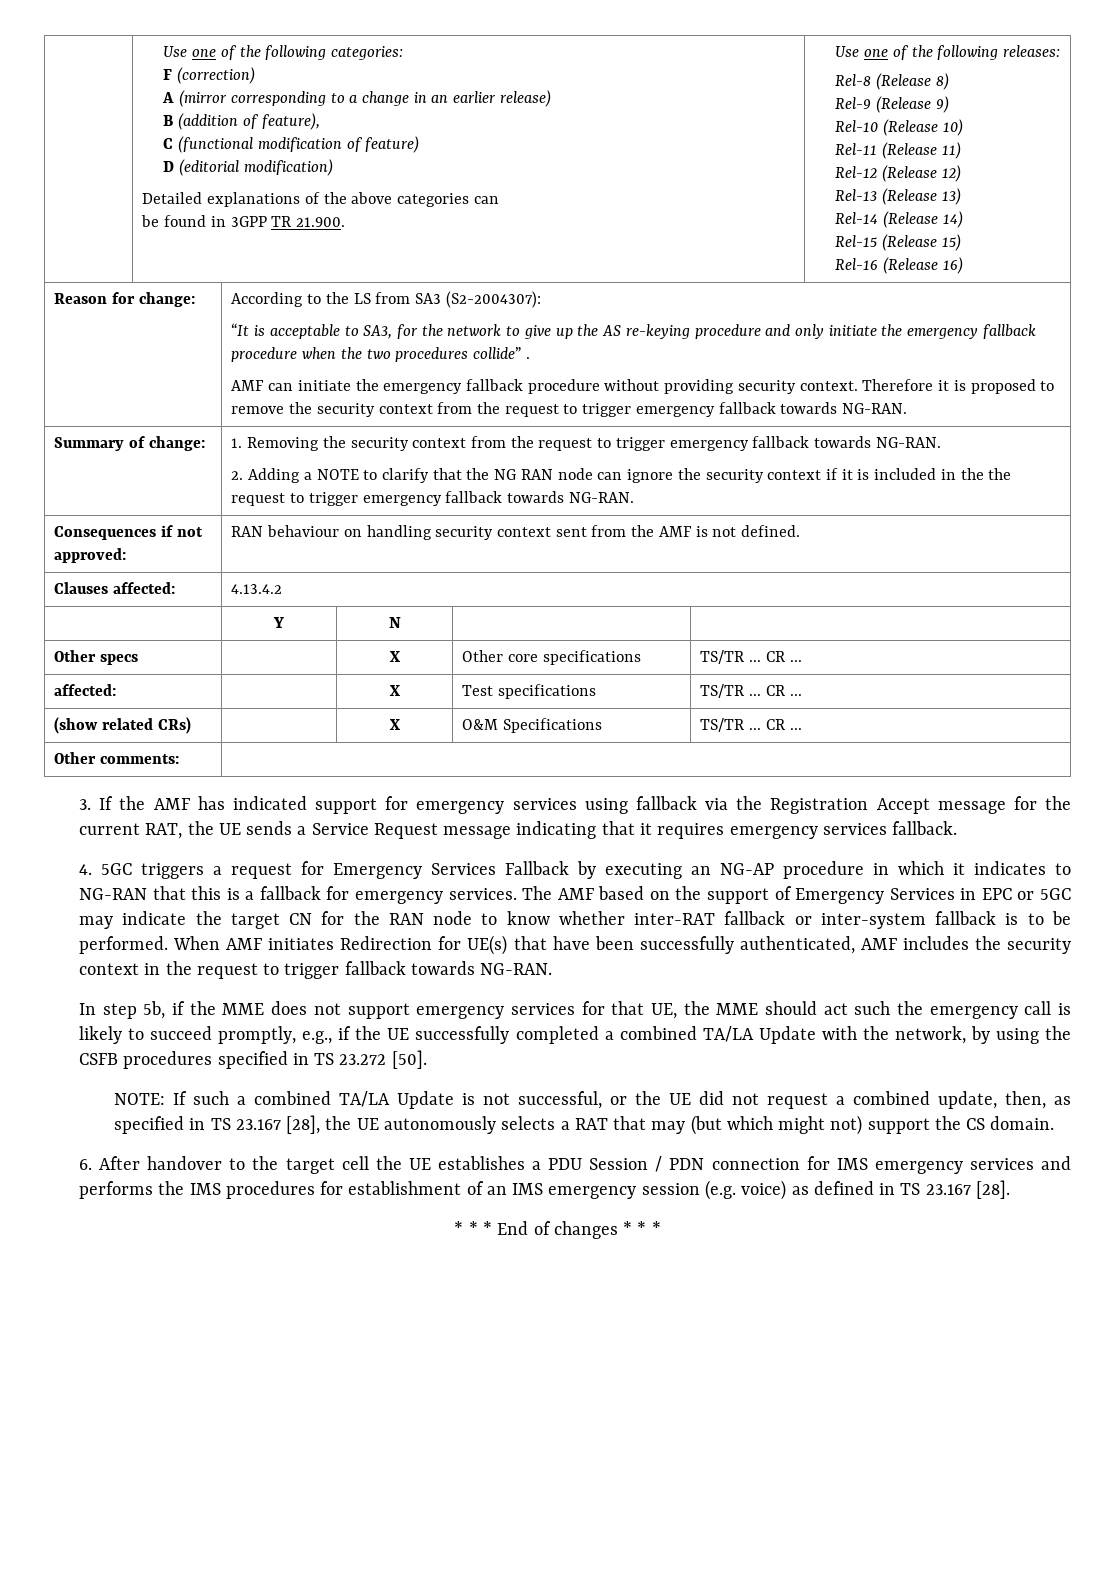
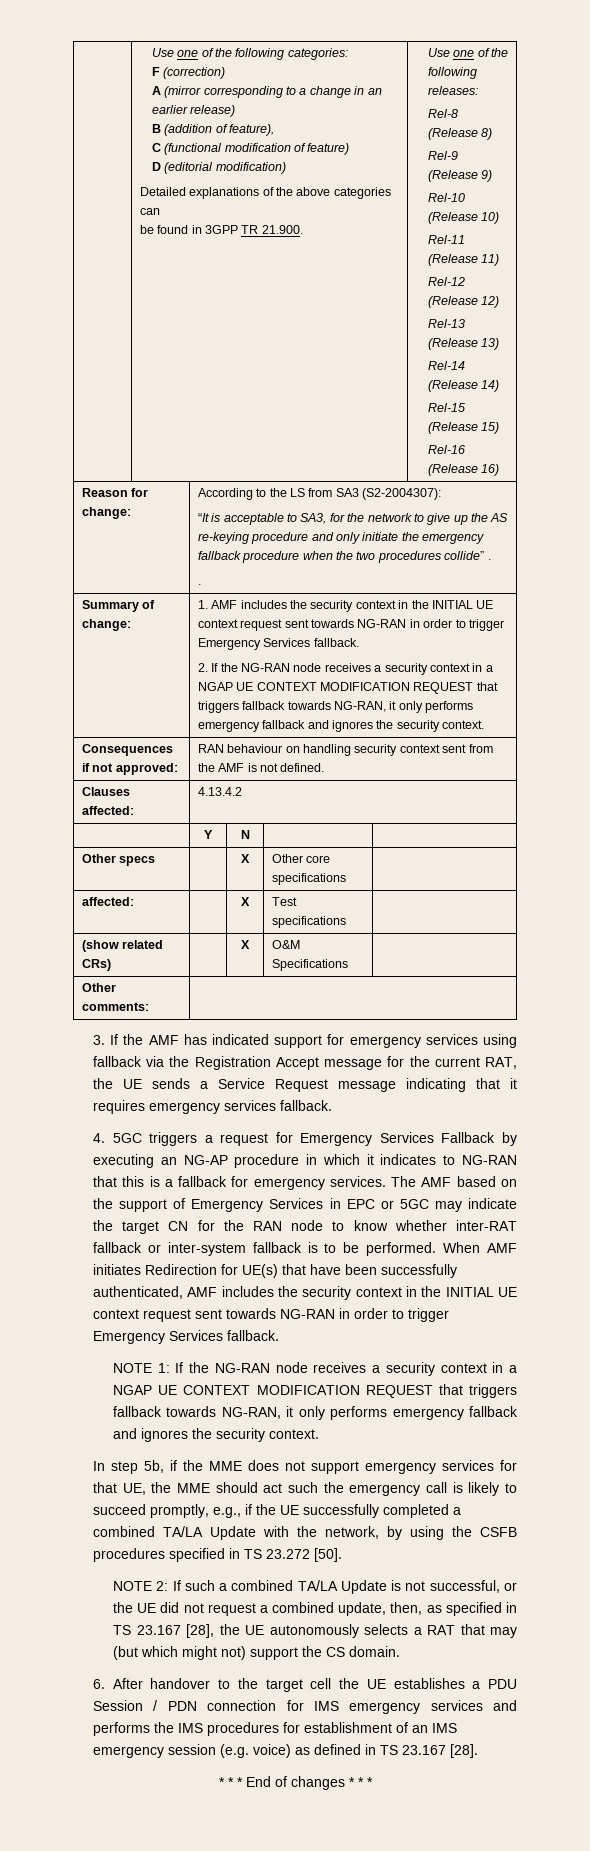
  “It is acceptable to SA3, for the network to give up the AS re-keying procedure and only initiate the emergency fallback procedure when the two procedures collide” .
- AMF can initiate the emergency fallback procedure without providing security context. Therefore it is proposed to remove the security context from the request to trigger emergency fallback towards NG-RAN.
+ .
- 1. Removing the security context from the request to trigger emergency fallback towards NG-RAN.
- 2. Adding a NOTE to clarify that the NG RAN node can ignore the security context if it is included in the the request to trigger emergency fallback towards NG-RAN.
+ 1. AMF includes the security context in the INITIAL UE context request sent towards NG-RAN in order to trigger Emergency Services fallback.
+ 2. If the NG-RAN node receives a security context in a NGAP UE CONTEXT MODIFICATION REQUEST that triggers fallback towards NG-RAN, it only performs emergency fallback and ignores the security context.
- Other specs | | X | Other core specifications | TS/TR ... CR ...
+ Other specs | | X | Other core specifications |
- affected: | | X | Test specifications | TS/TR ... CR ...
+ affected: | | X | Test specifications |
- (show related CRs) | | X | O&M Specifications | TS/TR ... CR ...
+ (show related CRs) | | X | O&M Specifications |
- When AMF initiates Redirection for UE(s) that have been successfully authenticated, AMF includes the security context in the request to trigger fallback towards NG-RAN.
+ When AMF initiates Redirection for UE(s) that have been successfully authenticated, AMF includes the security context in the INITIAL UE context request sent towards NG-RAN in order to trigger Emergency Services fallback.
+ NOTE 1: If the NG-RAN node receives a security context in a NGAP UE CONTEXT MODIFICATION REQUEST that triggers fallback towards NG-RAN, it only performs emergency fallback and ignores the security context.
- NOTE: If such a combined TA/LA Update is not successful, or the UE did not request a combined update, then, as specified in TS 23.167 [28], the UE autonomously selects a RAT that may (but which might not) support the CS domain.
+ NOTE 2: If such a combined TA/LA Update is not successful, or the UE did not request a combined update, then, as specified in TS 23.167 [28], the UE autonomously selects a RAT that may (but which might not) support the CS domain.

